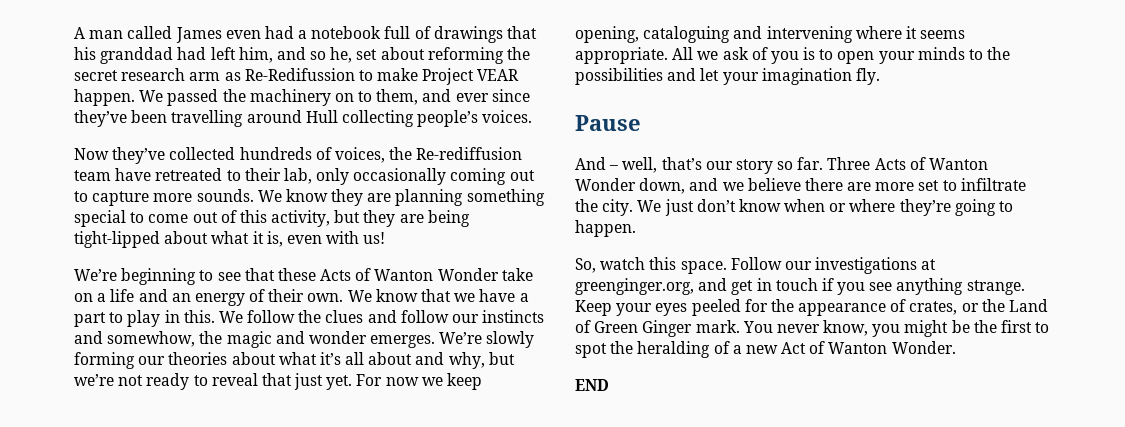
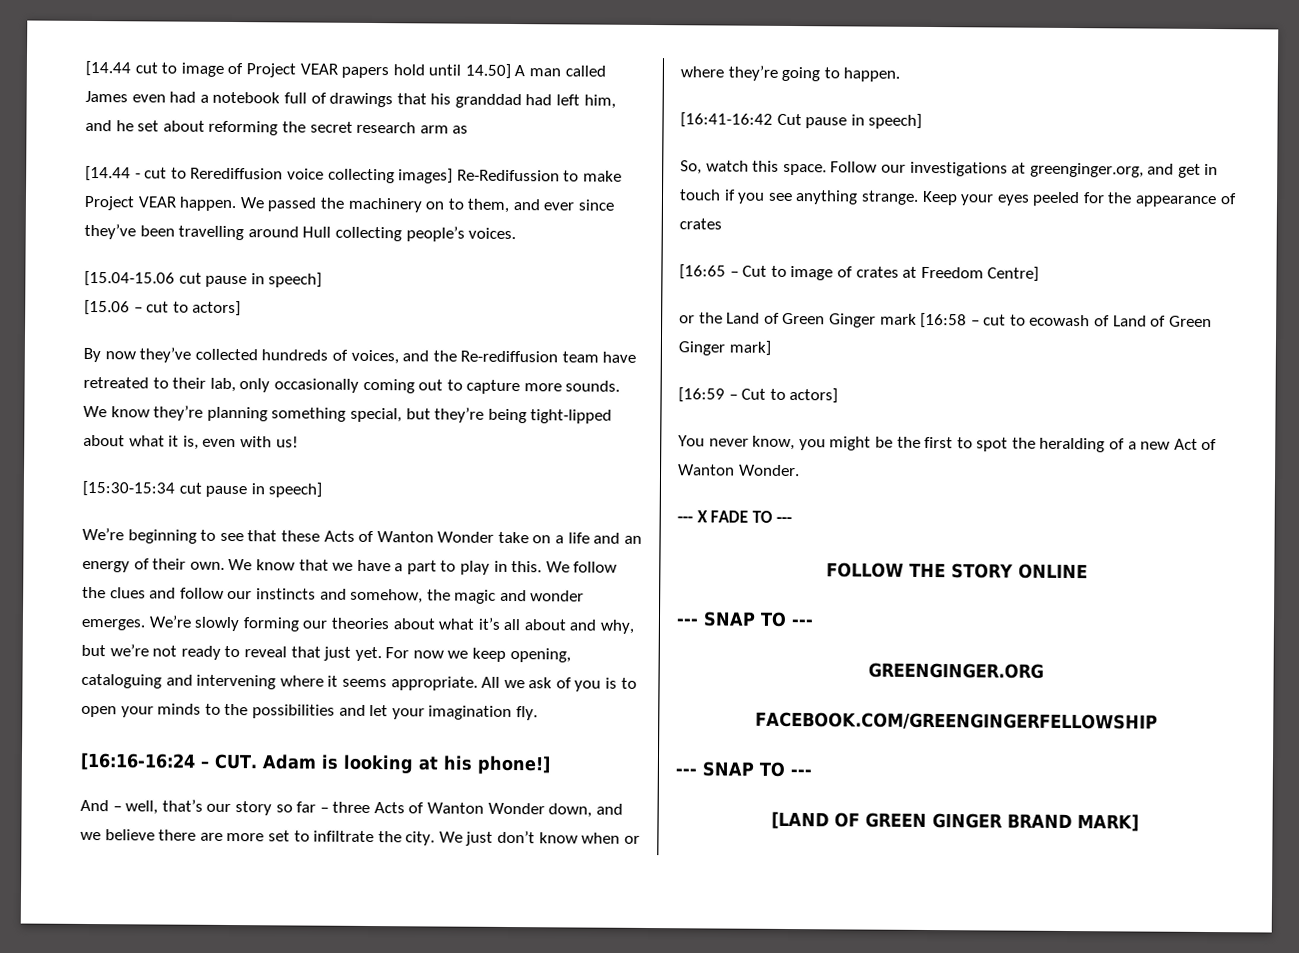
- A man called James even had a notebook full of drawings that his granddad had left him, and so he, set about reforming the secret research arm as Re-Redifussion to make Project VEAR happen.
+ [14.44 cut to image of Project VEAR papers hold until 14.50] A man called James even had a notebook full of drawings that his granddad had left him, and he set about reforming the secret research arm as
+ [14.44 - cut to Rerediffusion voice collecting images] Re-Redifussion to make Project VEAR happen.
- Now they’ve collected hundreds of voices, the Re-rediffusion team have retreated to their lab, only occasionally coming out to capture more sounds.
+ [15.04-15.06 cut pause in speech]
+ [15.06 – cut to actors]
+ By now they’ve collected hundreds of voices, and the Re-rediffusion team have retreated to their lab, only occasionally coming out to capture more sounds.
- We know they are planning something special to come out of this activity, but they are being tight-lipped about what it is, even with us!
+ We know they’re planning something special, but they’re being tight-lipped about what it is, even with us!
+ [15:30-15:34 cut pause in speech]
- We follow the clues and follow our instincts and somewhow, the magic and wonder emerges.
+ We follow the clues and follow our instincts and somehow, the magic and wonder emerges.
- Pause
+ [16:16-16:24 – CUT. Adam is looking at his phone!]
- And – well, that’s our story so far. Three Acts of Wanton Wonder down, and we believe there are more set to infiltrate the city.
+ And – well, that’s our story so far – three Acts of Wanton Wonder down, and we believe there are more set to infiltrate the city.
+ [16:41-16:42 Cut pause in speech]
- Keep your eyes peeled for the appearance of crates, or the Land of Green Ginger mark. You never know, you might be the first to spot the heralding of a new Act of Wanton Wonder.
+ Keep your eyes peeled for the appearance of crates
+ [16:65 – Cut to image of crates at Freedom Centre]
+ or the Land of Green Ginger mark [16:58 – cut to ecowash of Land of Green Ginger mark]
+ [16:59 – Cut to actors]
+ You never know, you might be the first to spot the heralding of a new Act of Wanton Wonder.
- END
+ --- X FADE TO ---
+ FOLLOW THE STORY ONLINE
+ --- SNAP TO ---
+ GREENGINGER.ORG
+ FACEBOOK.COM/GREENGINGERFELLOWSHIP
+ --- SNAP TO ---
+ [LAND OF GREEN GINGER BRAND MARK]

